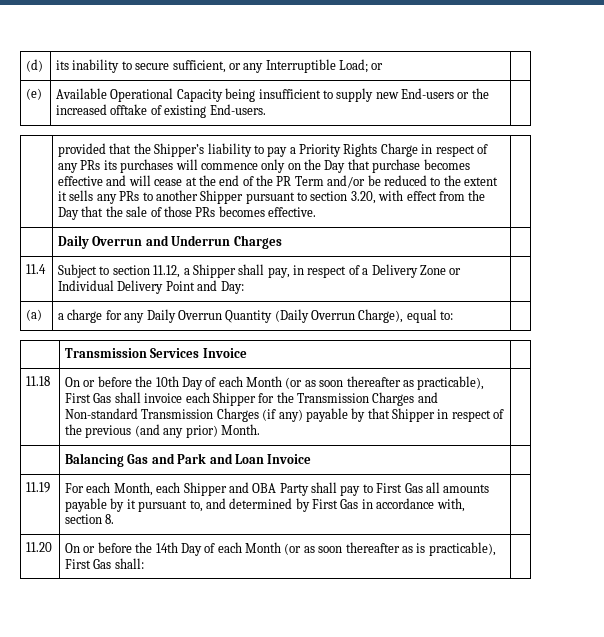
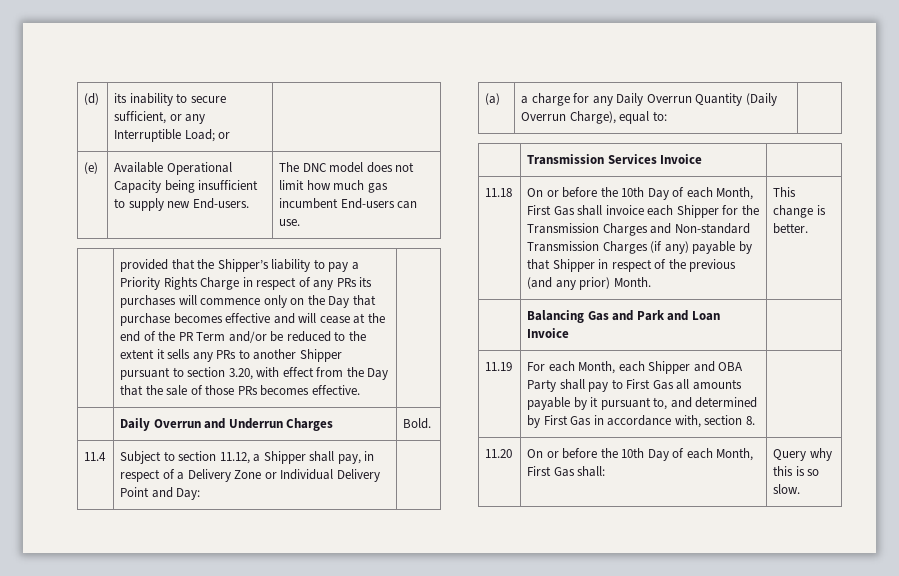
- (e) | Available Operational Capacity being insufficient to supply new End-users or the increased offtake of existing End-users. |
+ (e) | Available Operational Capacity being insufficient to supply new End-users. | The DNC model does not limit how much gas incumbent End-users can use.
- | Daily Overrun and Underrun Charges |
+ | Daily Overrun and Underrun Charges | Bold.
- On or before the 10th Day of each Month (or as soon thereafter as practicable), First Gas shall invoice each Shipper for the Transmission Charges and Non-standard Transmission Charges (if any) payable by that Shipper in respect of the previous (and any prior) Month.
+ On or before the 10th Day of each Month, First Gas shall invoice each Shipper for the Transmission Charges and Non-standard Transmission Charges (if any) payable by that Shipper in respect of the previous (and any prior) Month.
+ This change is better.
- 11.20 | On or before the 14th Day of each Month (or as soon thereafter as is practicable), First Gas shall: |
+ 11.20 | On or before the 10th Day of each Month, First Gas shall: | Query why this is so slow.

